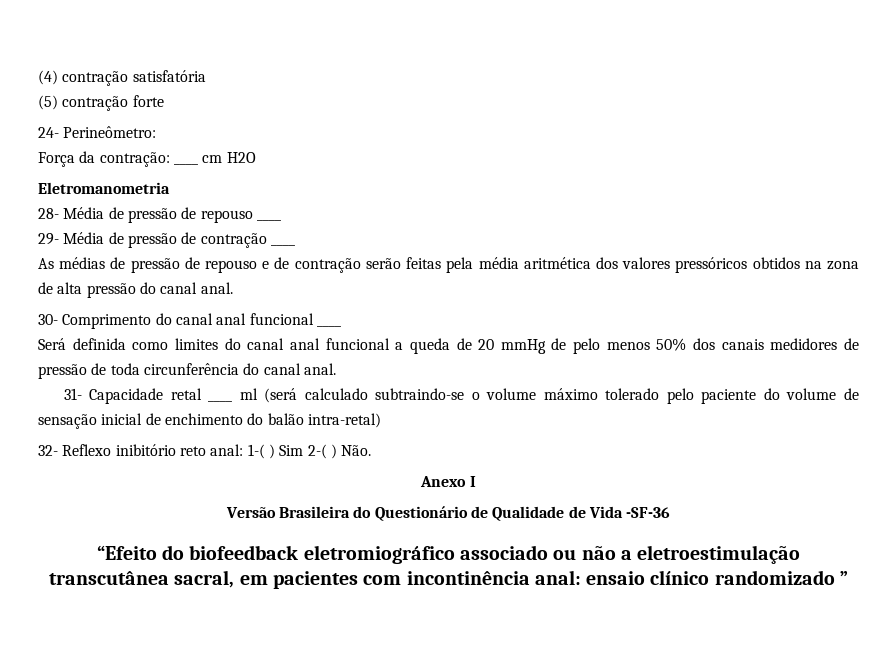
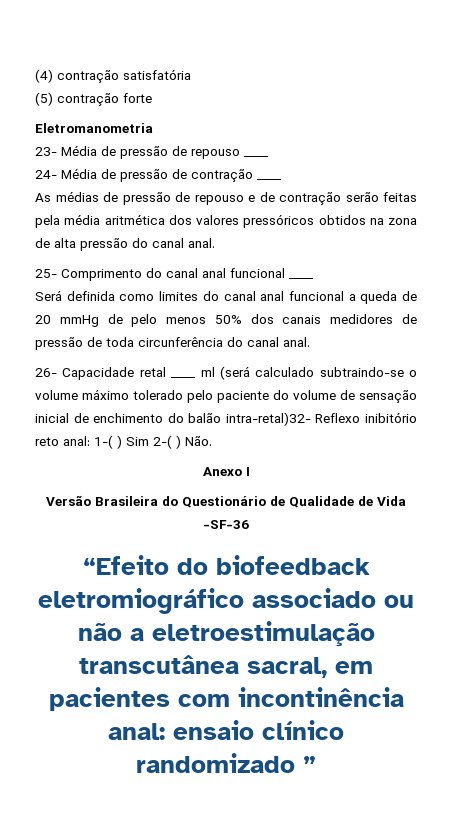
- 24- Perineômetro:
- Força da contração: ____ cm H2O
- 28- Média de pressão de repouso ____
+ 23- Média de pressão de repouso ____
- 29- Média de pressão de contração ____
+ 24- Média de pressão de contração ____
- 30- Comprimento do canal anal funcional ____
+ 25- Comprimento do canal anal funcional ____
- 31- Capacidade retal ____ ml (será calculado subtraindo-se o volume máximo tolerado pelo paciente do volume de sensação inicial de enchimento do balão intra-retal)
- 32- Reflexo inibitório reto anal: 1-( ) Sim 2-( ) Não.
+ 26- Capacidade retal ____ ml (será calculado subtraindo-se o volume máximo tolerado pelo paciente do volume de sensação inicial de enchimento do balão intra-retal)32- Reflexo inibitório reto anal: 1-( ) Sim 2-( ) Não.

